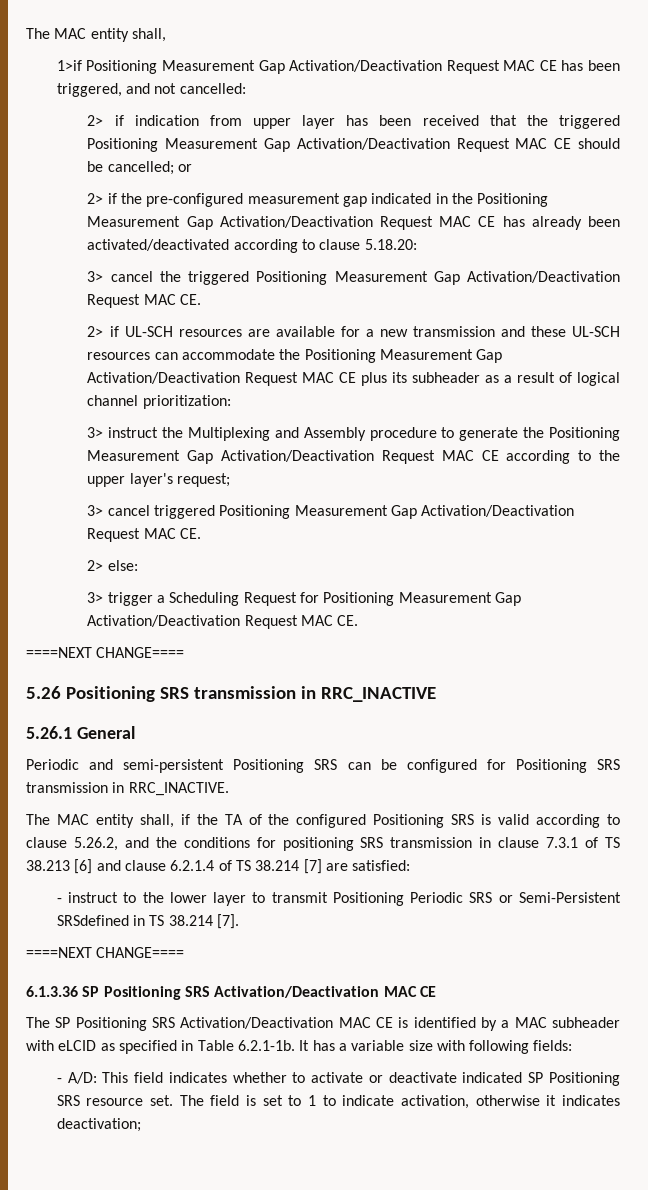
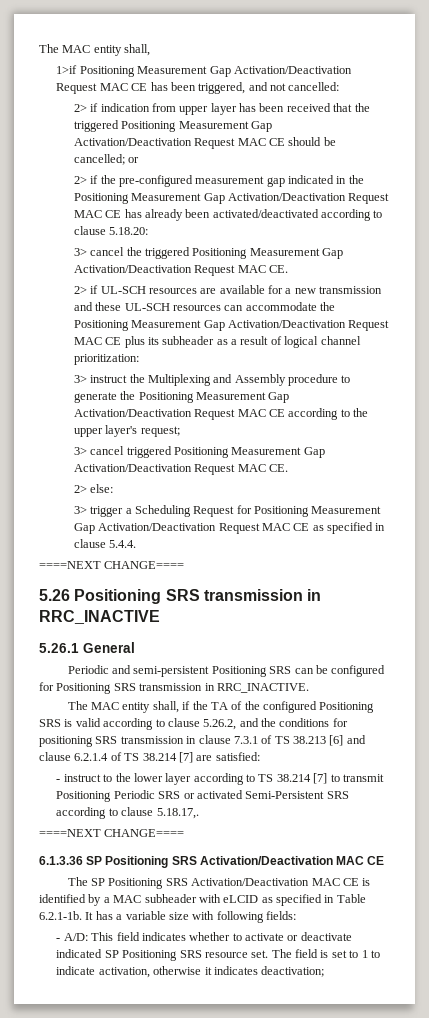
- 3> trigger a Scheduling Request for Positioning Measurement Gap Activation/Deactivation Request MAC CE.
+ 3> trigger a Scheduling Request for Positioning Measurement Gap Activation/Deactivation Request MAC CE as specified in clause 5.4.4.
- - instruct to the lower layer to transmit Positioning Periodic SRS or Semi-Persistent SRSdefined in TS 38.214 [7].
+ - instruct to the lower layer according to TS 38.214 [7] to transmit Positioning Periodic SRS or activated Semi-Persistent SRS according to clause 5.18.17,.

